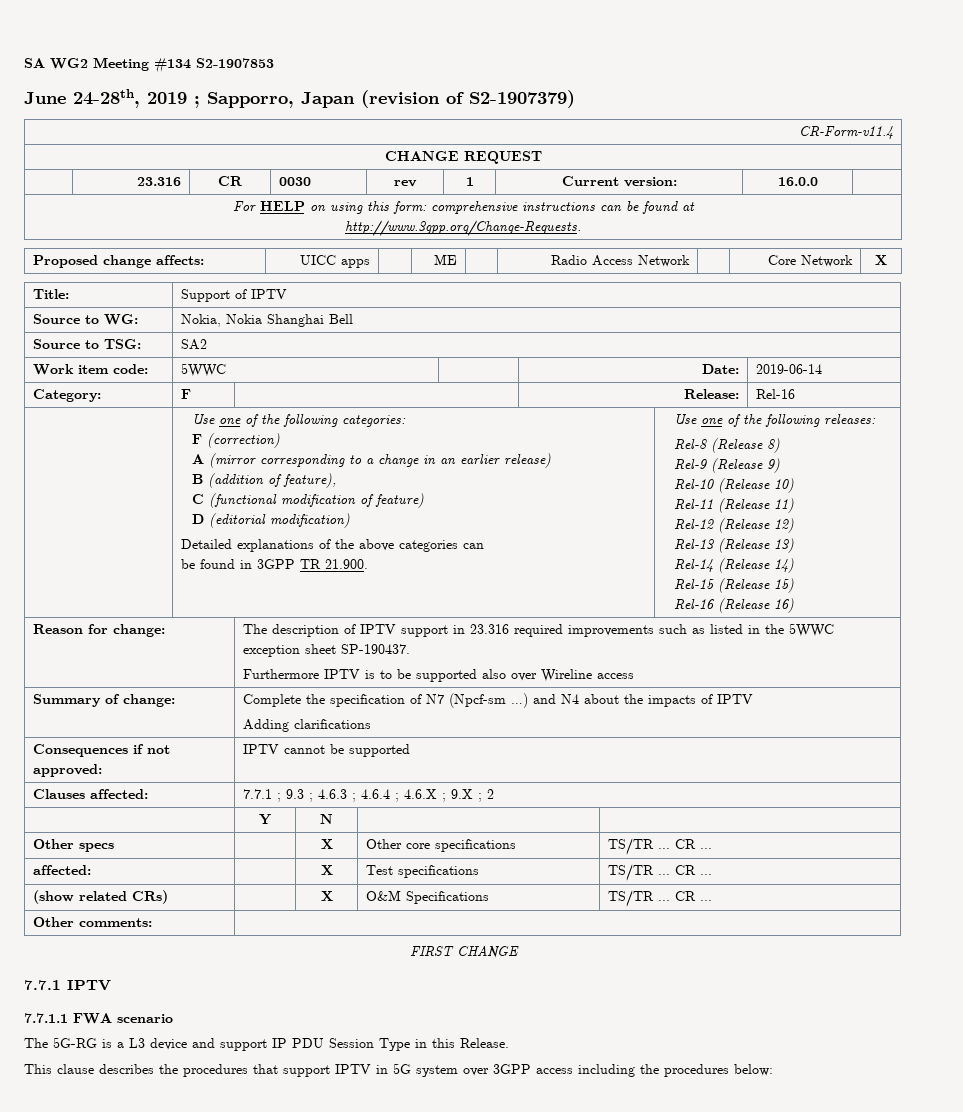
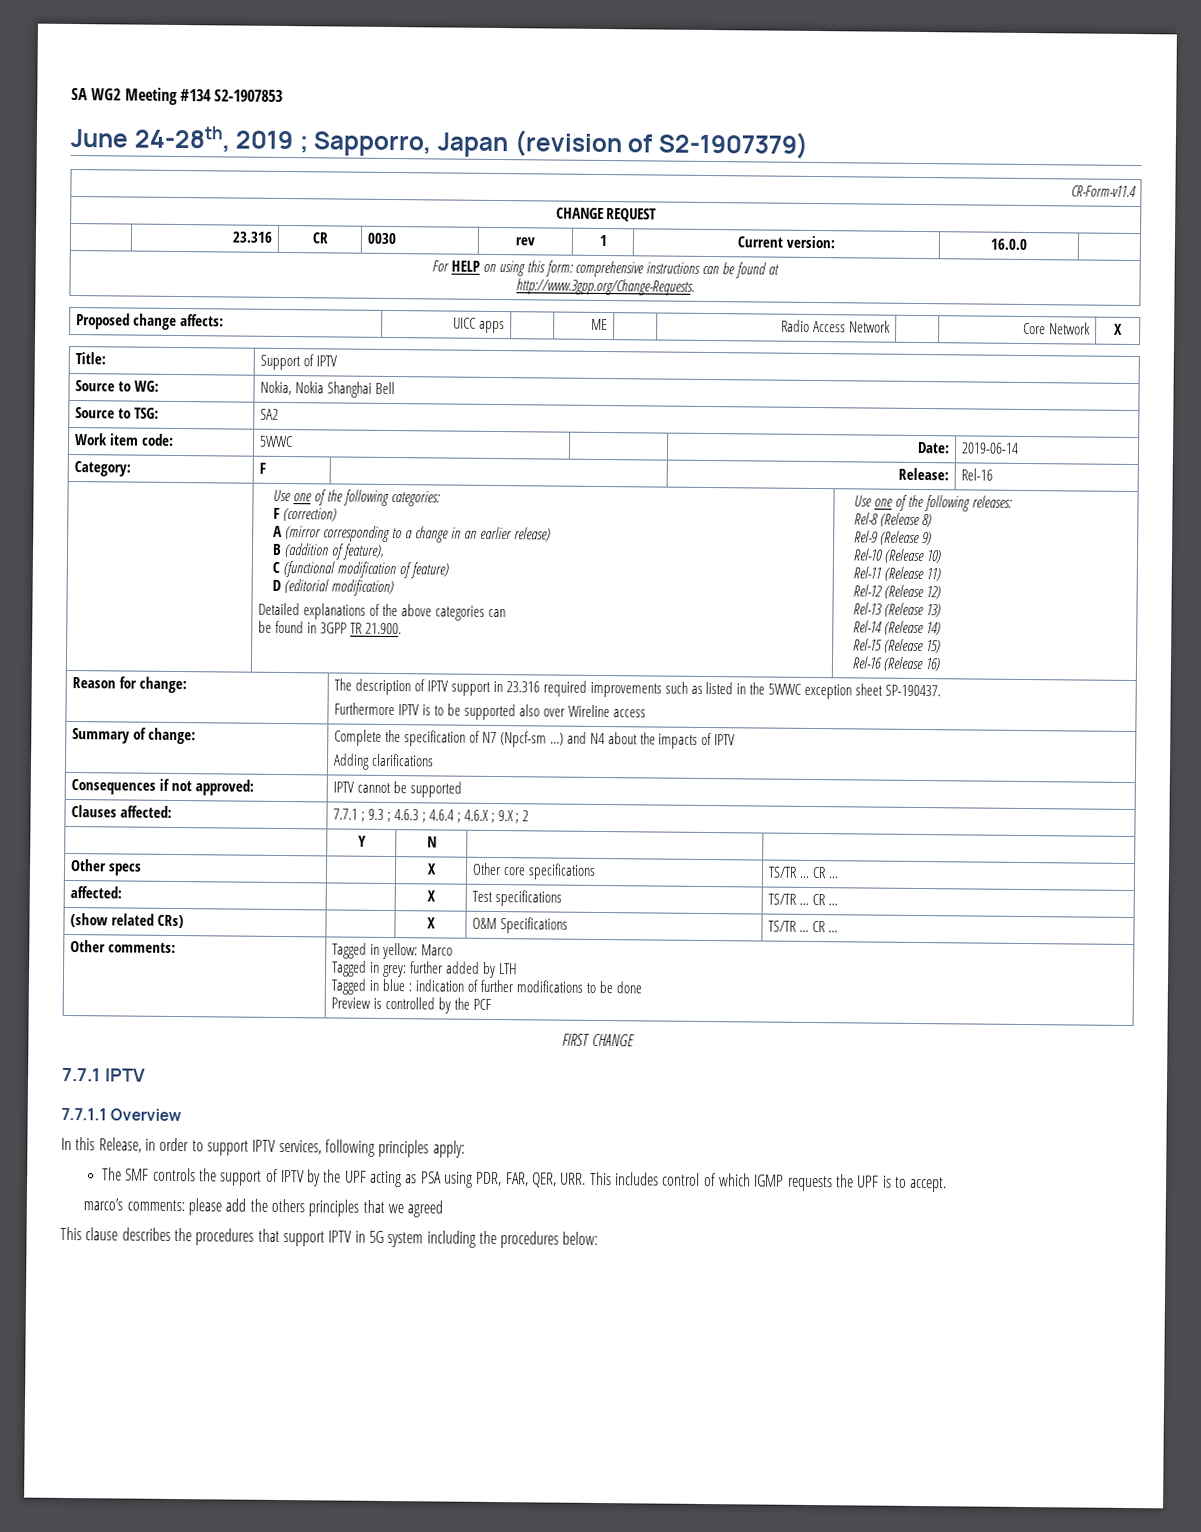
- Other comments: |
+ Other comments: | Tagged in yellow: Marco
+ Tagged in grey: further added by LTH
+ Tagged in blue : indication of further modifications to be done
+ Preview is controlled by the PCF
- 7.7.1.1 FWA scenario
- The 5G-RG is a L3 device and support IP PDU Session Type in this Release.
+ 7.7.1.1 Overview
+ In this Release, in order to support IPTV services, following principles apply:
+ The SMF controls the support of IPTV by the UPF acting as PSA using PDR, FAR, QER, URR. This includes control of which IGMP requests the UPF is to accept.
+ marco’s comments: please add the others principles that we agreed
- This clause describes the procedures that support IPTV in 5G system over 3GPP access including the procedures below:
+ This clause describes the procedures that support IPTV in 5G system including the procedures below:

